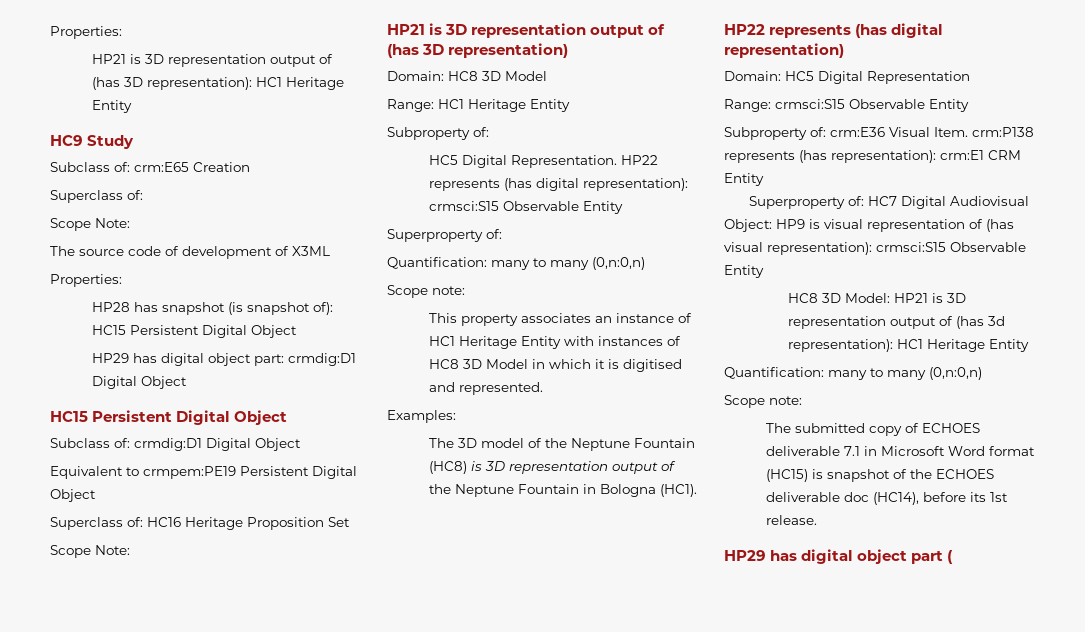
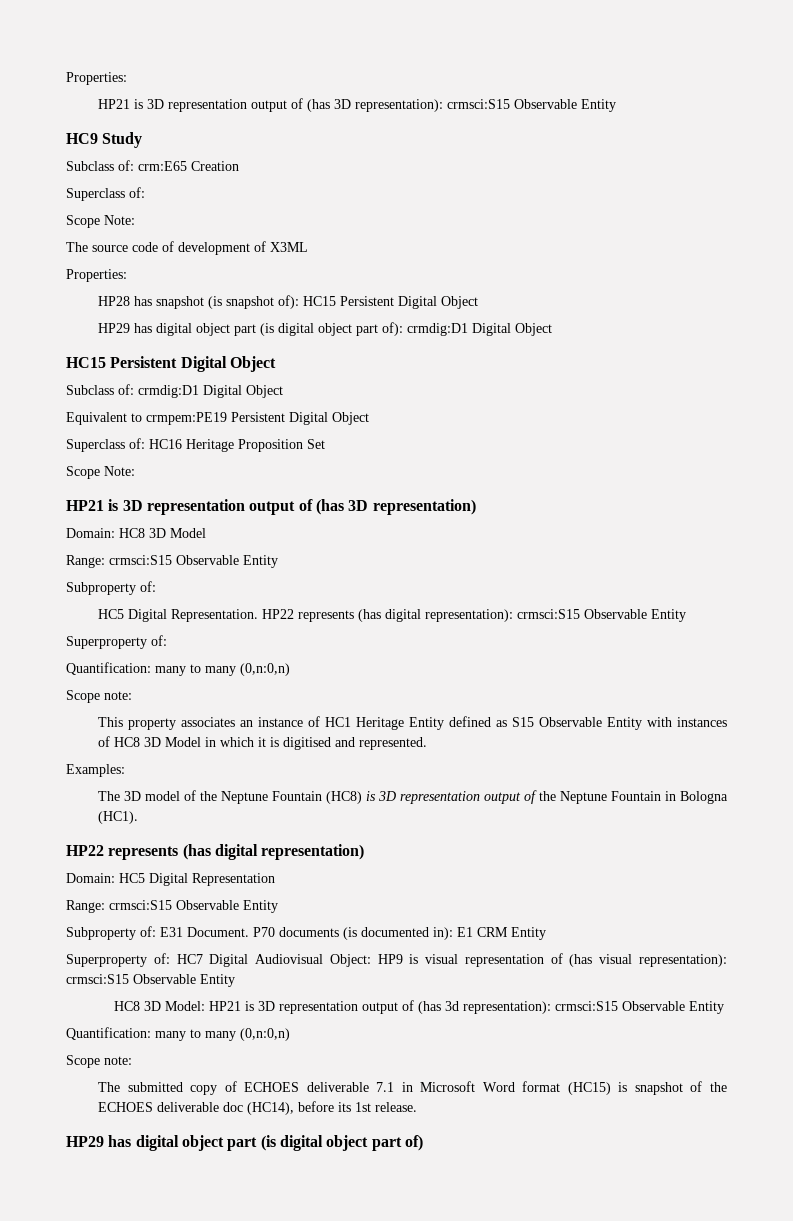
- HP21 is 3D representation output of (has 3D representation): HC1 Heritage Entity
+ HP21 is 3D representation output of (has 3D representation): crmsci:S15 Observable Entity
- HP29 has digital object part: crmdig:D1 Digital Object
+ HP29 has digital object part (is digital object part of): crmdig:D1 Digital Object
  Domain: HC8 3D Model
- Range: HC1 Heritage Entity
+ Range: crmsci:S15 Observable Entity
- This property associates an instance of HC1 Heritage Entity with instances of HC8 3D Model in which it is digitised and represented.
+ This property associates an instance of HC1 Heritage Entity defined as S15 Observable Entity with instances of HC8 3D Model in which it is digitised and represented.
- Subproperty of: crm:E36 Visual Item. crm:P138 represents (has representation): crm:E1 CRM Entity
+ Subproperty of: E31 Document. P70 documents (is documented in): E1 CRM Entity
- HC8 3D Model: HP21 is 3D representation output of (has 3d representation): HC1 Heritage Entity
+ HC8 3D Model: HP21 is 3D representation output of (has 3d representation): crmsci:S15 Observable Entity
- HP29 has digital object part (
+ HP29 has digital object part (is digital object part of)

